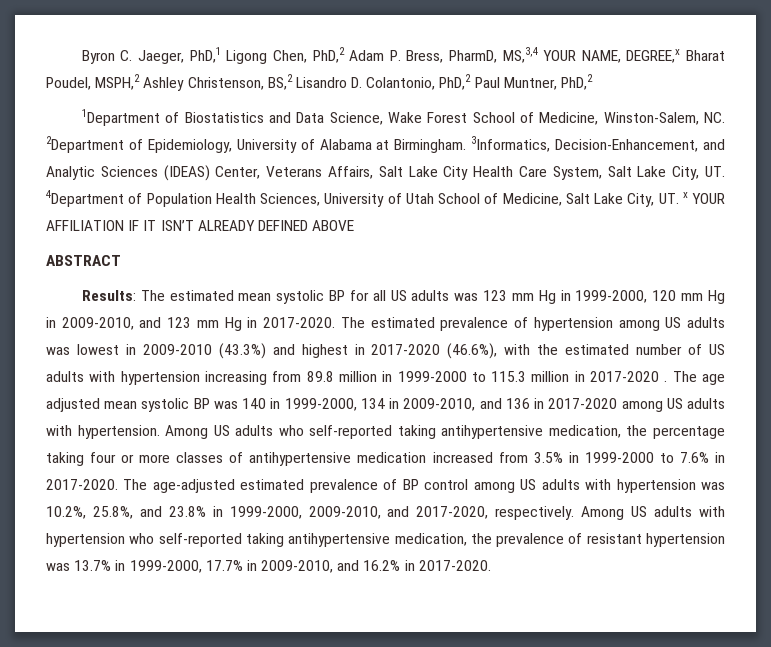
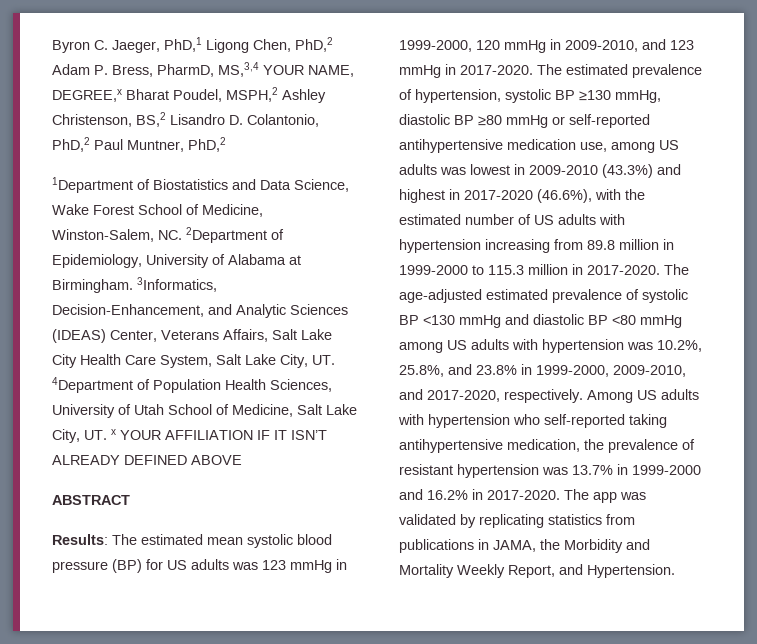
- Results: The estimated mean systolic BP for all US adults was 123 mm Hg in 1999-2000, 120 mm Hg in 2009-2010, and 123 mm Hg in 2017-2020.
+ Results: The estimated mean systolic blood pressure (BP) for US adults was 123 mmHg in 1999-2000, 120 mmHg in 2009-2010, and 123 mmHg in 2017-2020.
- The estimated prevalence of hypertension among US adults was lowest in 2009-2010 (43.3%) and highest in 2017-2020 (46.6%), with the estimated number of US adults with hypertension increasing from 89.8 million in 1999-2000 to 115.3 million in 2017-2020 . The age adjusted mean systolic BP was 140 in 1999-2000, 134 in 2009-2010, and 136 in 2017-2020 among US adults with hypertension. Among US adults who self-reported taking antihypertensive medication, the percentage taking four or more classes of antihypertensive medication increased from 3.5% in 1999-2000 to 7.6% in 2017-2020.
+ The estimated prevalence of hypertension, systolic BP ≥130 mmHg, diastolic BP ≥80 mmHg or self-reported antihypertensive medication use, among US adults was lowest in 2009-2010 (43.3%) and highest in 2017-2020 (46.6%), with the estimated number of US adults with hypertension increasing from 89.8 million in 1999-2000 to 115.3 million in 2017-2020.
- The age-adjusted estimated prevalence of BP control among US adults with hypertension was 10.2%, 25.8%, and 23.8% in 1999-2000, 2009-2010, and 2017-2020, respectively.
+ The age-adjusted estimated prevalence of systolic BP <130 mmHg and diastolic BP <80 mmHg among US adults with hypertension was 10.2%, 25.8%, and 23.8% in 1999-2000, 2009-2010, and 2017-2020, respectively.
- Among US adults with hypertension who self-reported taking antihypertensive medication, the prevalence of resistant hypertension was 13.7% in 1999-2000, 17.7% in 2009-2010, and 16.2% in 2017-2020.
+ Among US adults with hypertension who self-reported taking antihypertensive medication, the prevalence of resistant hypertension was 13.7% in 1999-2000 and 16.2% in 2017-2020. The app was validated by replicating statistics from publications in JAMA, the Morbidity and Mortality Weekly Report, and Hypertension.

